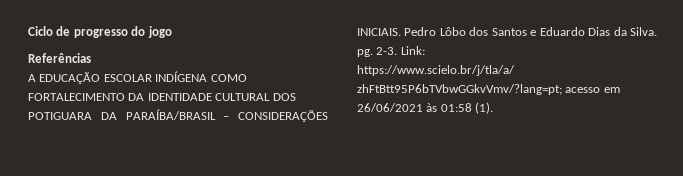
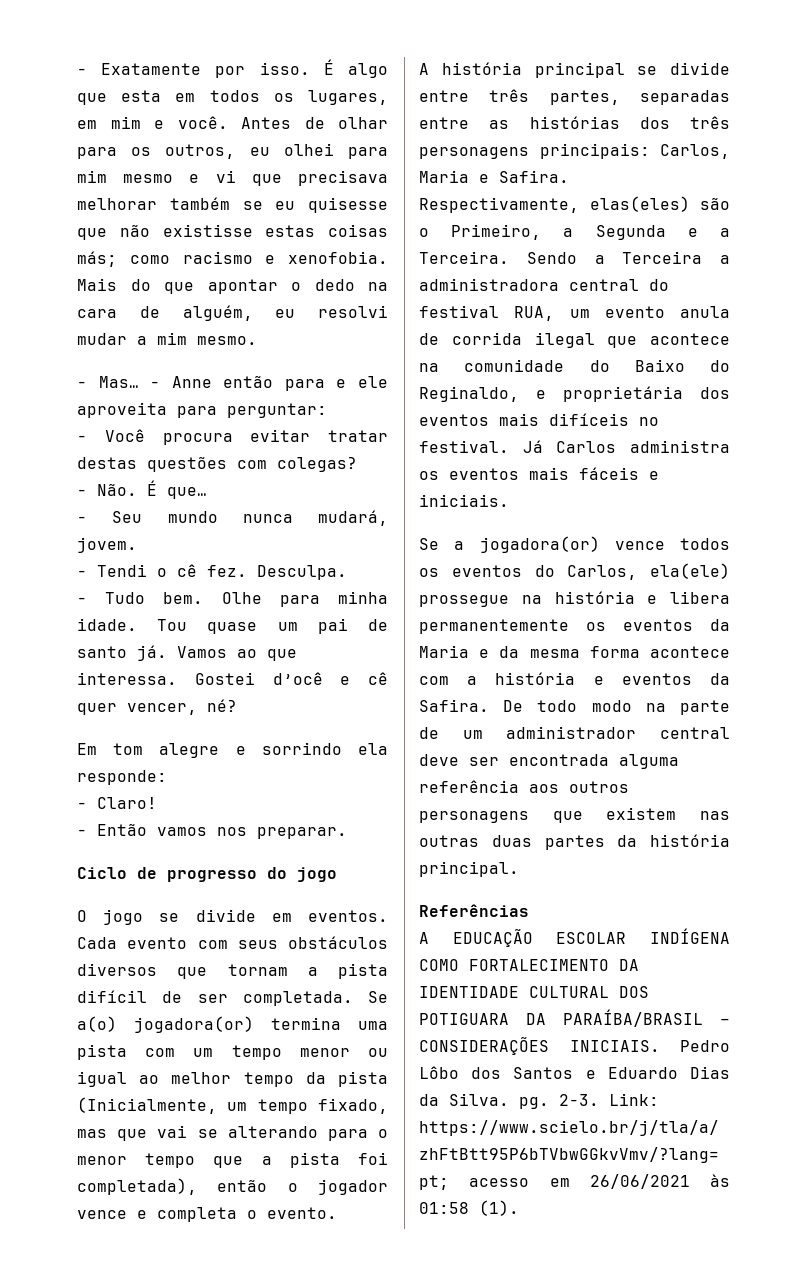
+ - Exatamente por isso. É algo que esta em todos os lugares, em mim e você. Antes de olhar para os outros, eu olhei para mim mesmo e vi que precisava melhorar também se eu quisesse que não existisse estas coisas más; como racismo e xenofobia. Mais do que apontar o dedo na cara de alguém, eu resolvi mudar a mim mesmo.
+ - Mas… - Anne então para e ele aproveita para perguntar:
+ - Você procura evitar tratar destas questões com colegas?
+ - Não. É que…
+ - Seu mundo nunca mudará, jovem.
+ - Tendi o cê fez. Desculpa.
+ - Tudo bem. Olhe para minha idade. Tou quase um pai de santo já. Vamos ao que interessa. Gostei d’ocê e cê quer vencer, né?
+ Em tom alegre e sorrindo ela responde:
+ - Claro!
+ - Então vamos nos preparar.
+ O jogo se divide em eventos. Cada evento com seus obstáculos diversos que tornam a pista difícil de ser completada. Se a(o) jogadora(or) termina uma pista com um tempo menor ou igual ao melhor tempo da pista (Inicialmente, um tempo fixado, mas que vai se alterando para o menor tempo que a pista foi completada), então o jogador vence e completa o evento.
+ A história principal se divide entre três partes, separadas entre as histórias dos três personagens principais: Carlos, Maria e Safira. Respectivamente, elas(eles) são o Primeiro, a Segunda e a Terceira. Sendo a Terceira a administradora central do festival RUA, um evento anula de corrida ilegal que acontece na comunidade do Baixo do Reginaldo, e proprietária dos eventos mais difíceis no festival. Já Carlos administra os eventos mais fáceis e iniciais.
+ Se a jogadora(or) vence todos os eventos do Carlos, ela(ele) prossegue na história e libera permanentemente os eventos da Maria e da mesma forma acontece com a história e eventos da Safira. De todo modo na parte de um administrador central deve ser encontrada alguma referência aos outros personagens que existem nas outras duas partes da história principal.

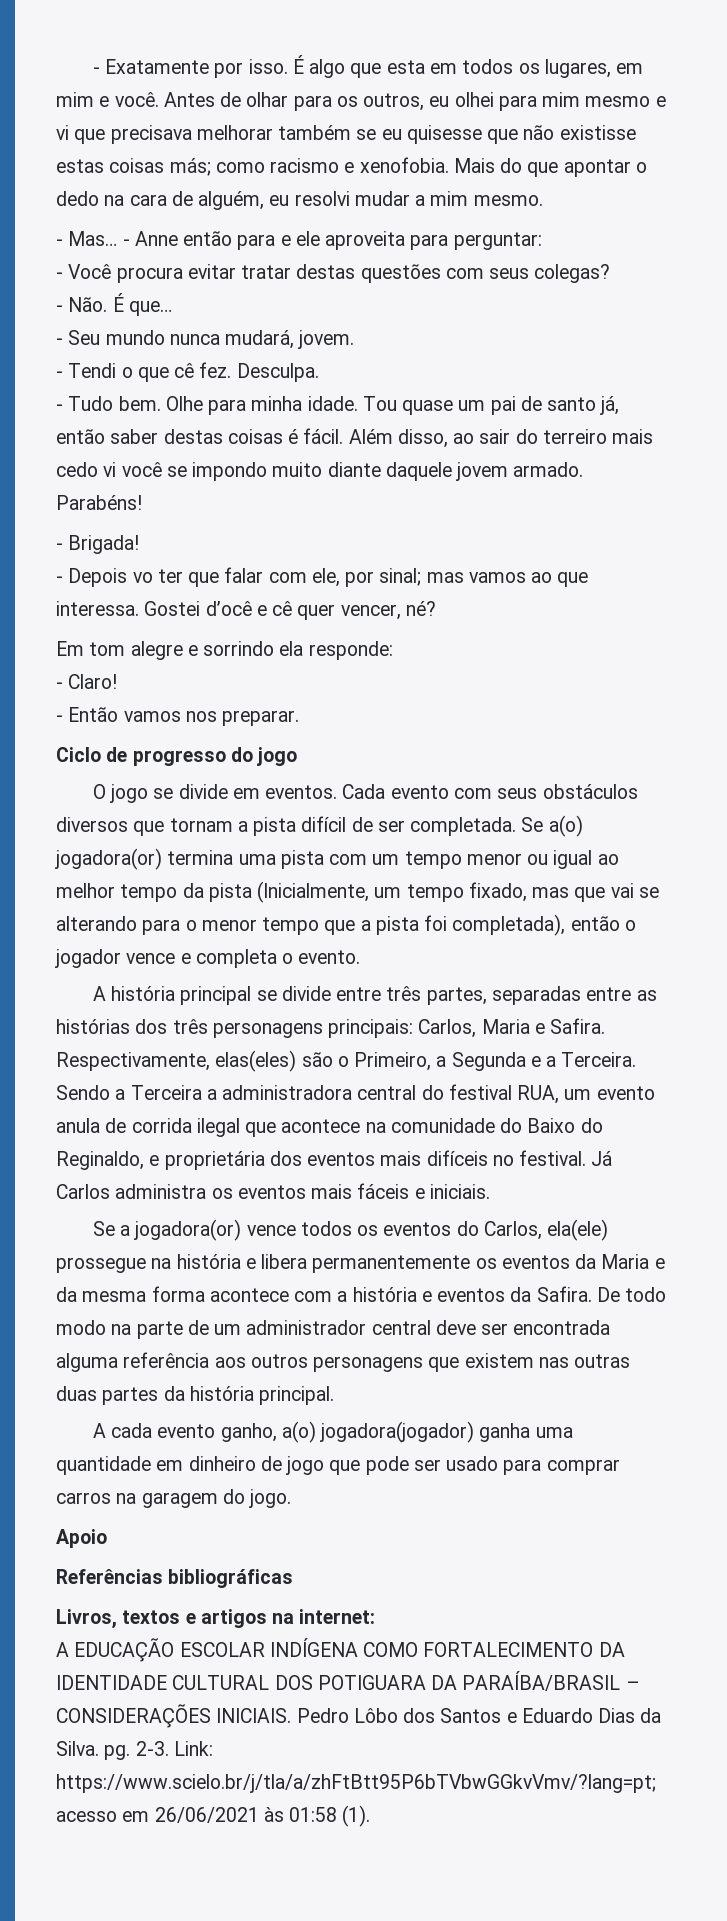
- - Você procura evitar tratar destas questões com colegas?
+ - Você procura evitar tratar destas questões com seus colegas?
- - Tendi o cê fez.
+ - Tendi o que cê fez.
- Tou quase um pai de santo já. Vamos ao que interessa.
+ Tou quase um pai de santo já, então saber destas coisas é fácil. Além disso, ao sair do terreiro mais cedo vi você se impondo muito diante daquele jovem armado. Parabéns!
+ - Brigada!
+ - Depois vo ter que falar com ele, por sinal; mas vamos ao que interessa.
- Referências
+ A cada evento ganho, a(o) jogadora(jogador) ganha uma quantidade em dinheiro de jogo que pode ser usado para comprar carros na garagem do jogo.
+ Apoio
+ Referências bibliográficas
+ Livros, textos e artigos na internet:

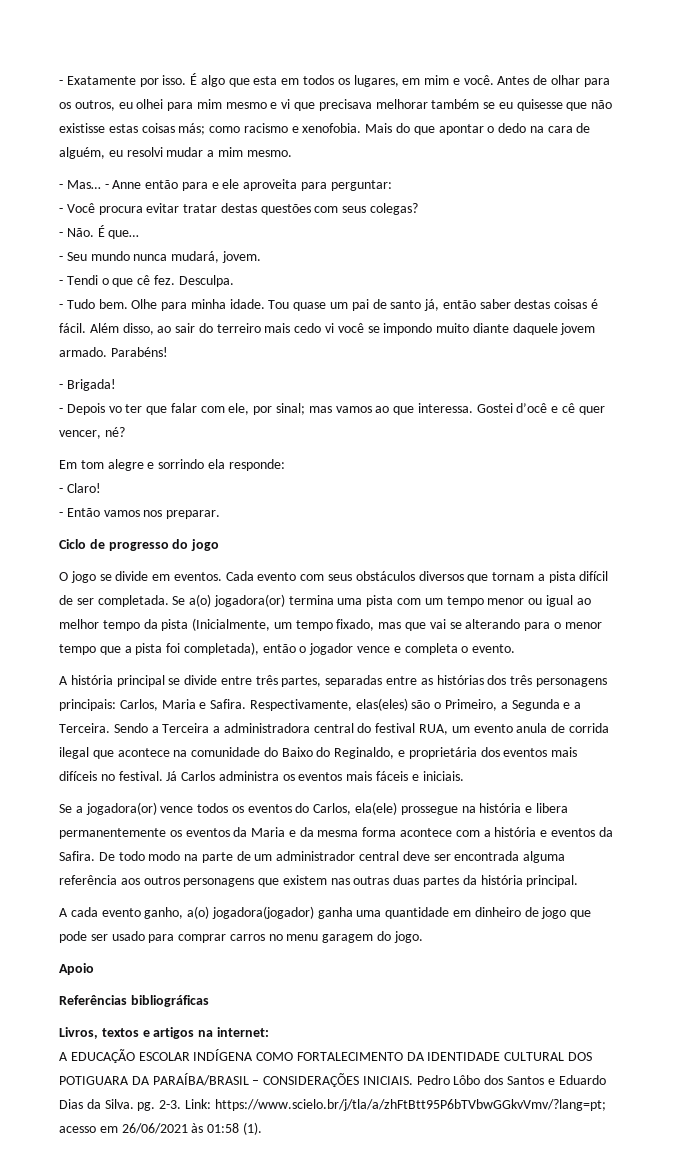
- A cada evento ganho, a(o) jogadora(jogador) ganha uma quantidade em dinheiro de jogo que pode ser usado para comprar carros na garagem do jogo.
+ A cada evento ganho, a(o) jogadora(jogador) ganha uma quantidade em dinheiro de jogo que pode ser usado para comprar carros no menu garagem do jogo.

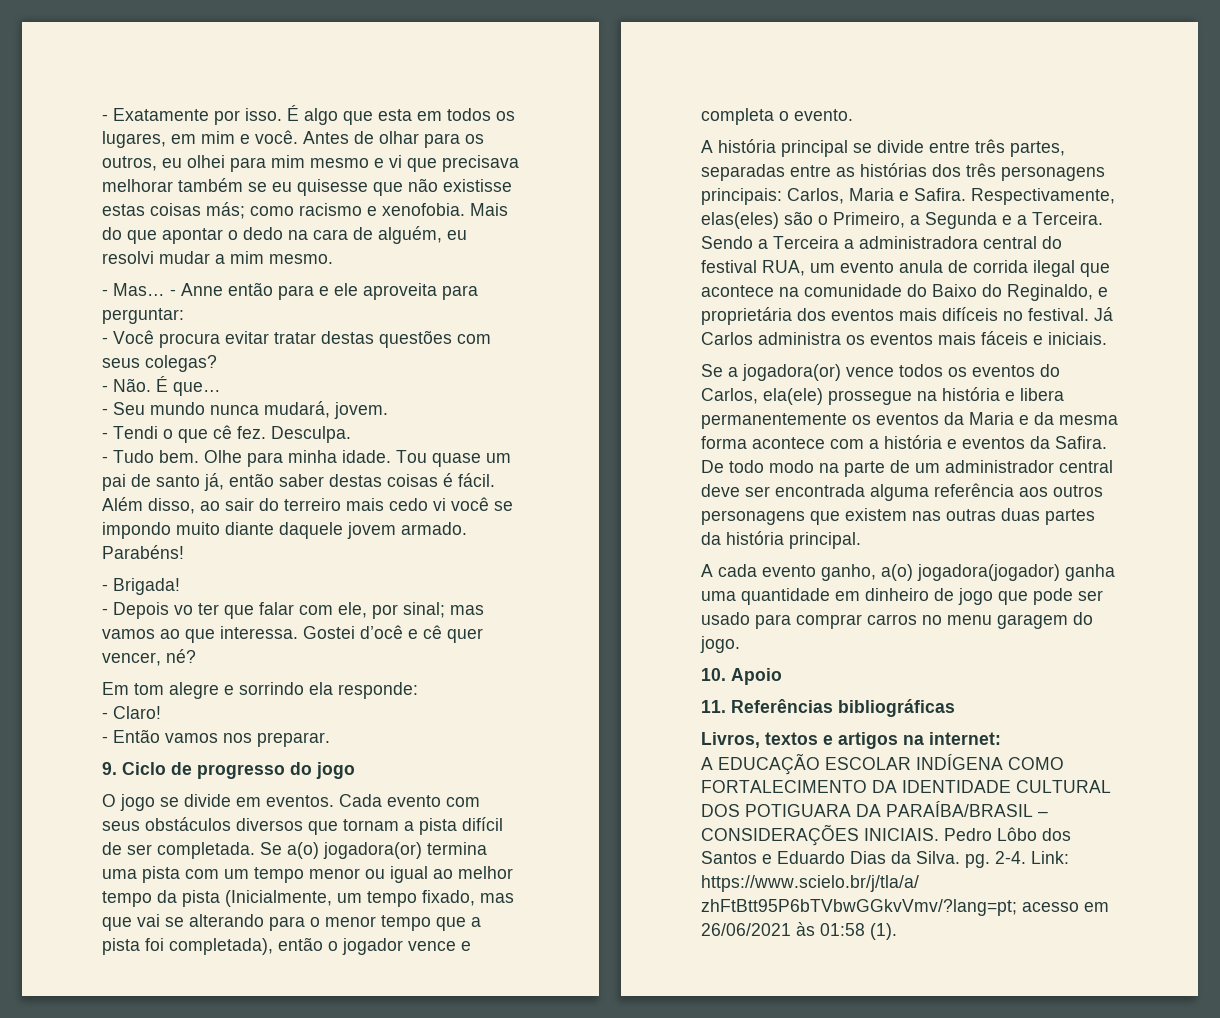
- Ciclo de progresso do jogo
+ 9. Ciclo de progresso do jogo
- Apoio
+ 10. Apoio
- Referências bibliográficas
+ 11. Referências bibliográficas
- 2-3.
+ 2-4.

